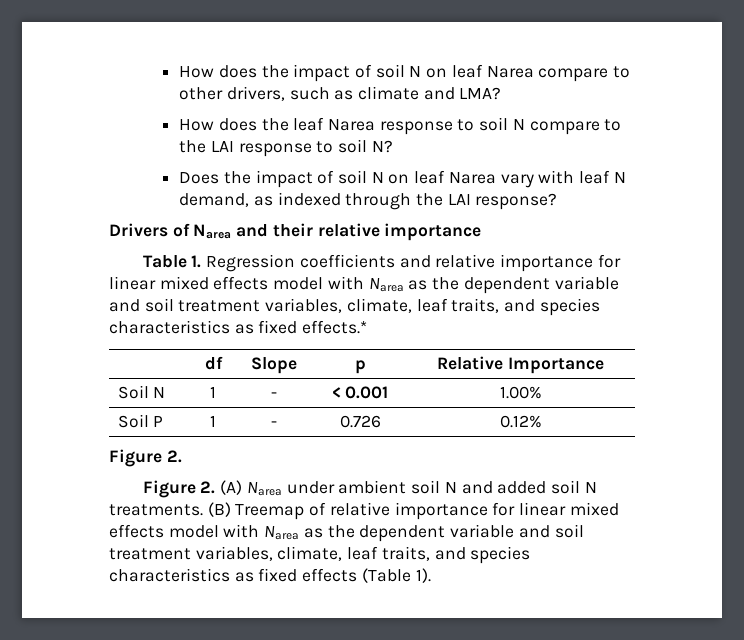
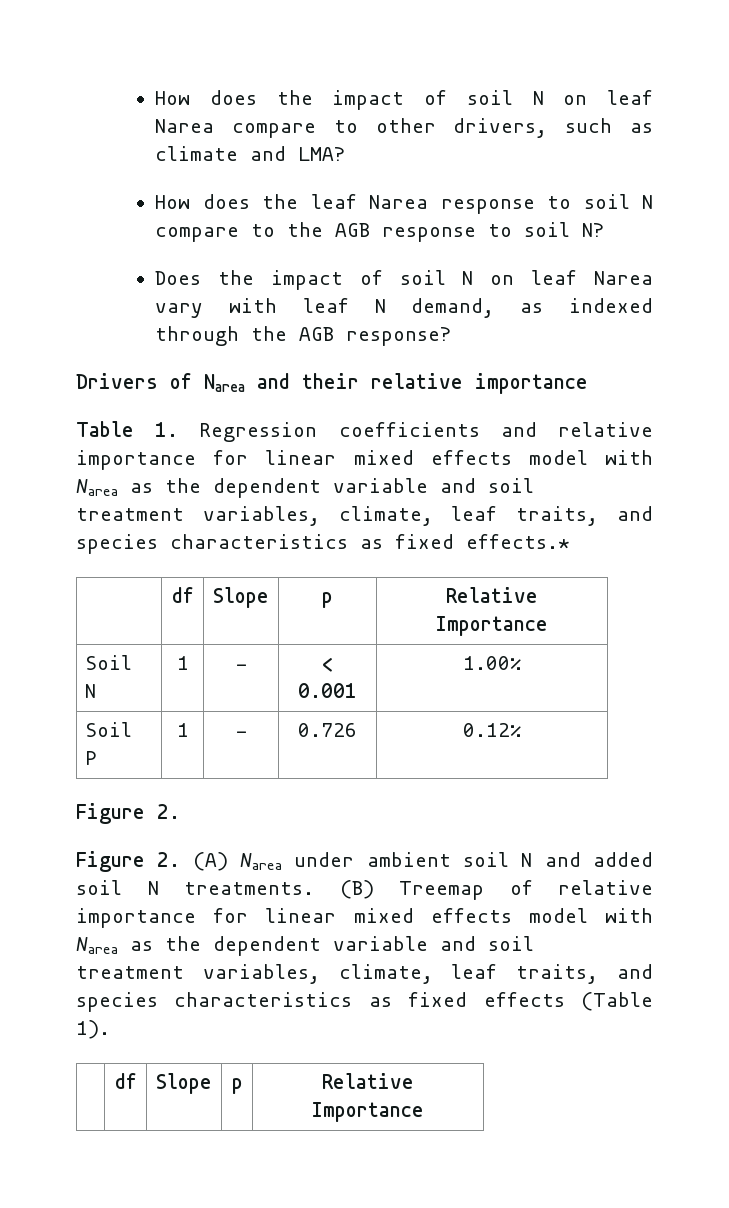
- How does the leaf Narea response to soil N compare to the LAI response to soil N?
+ How does the leaf Narea response to soil N compare to the AGB response to soil N?
- Does the impact of soil N on leaf Narea vary with leaf N demand, as indexed through the LAI response?
+ Does the impact of soil N on leaf Narea vary with leaf N demand, as indexed through the AGB response?
  (B) Treemap of relative importance for linear mixed effects model with Narea as the dependent variable and soil treatment variables, climate, leaf traits, and species characteristics as fixed effects (Table 1).
+ | df | Slope | p | Relative Importance

